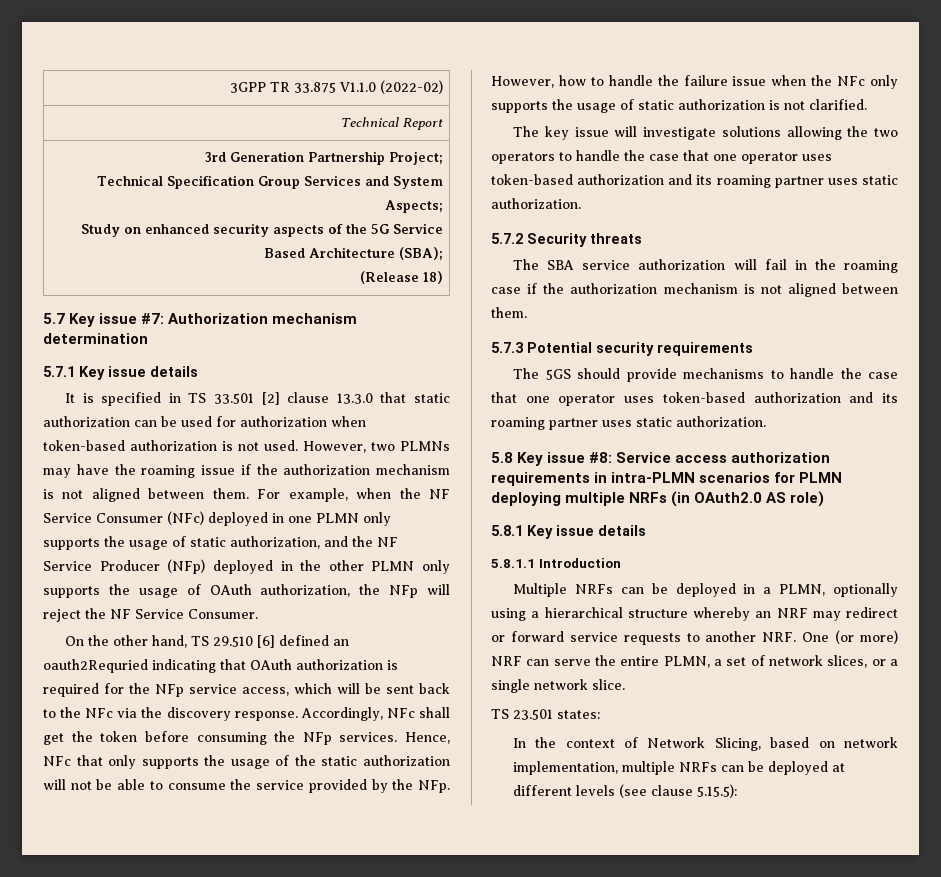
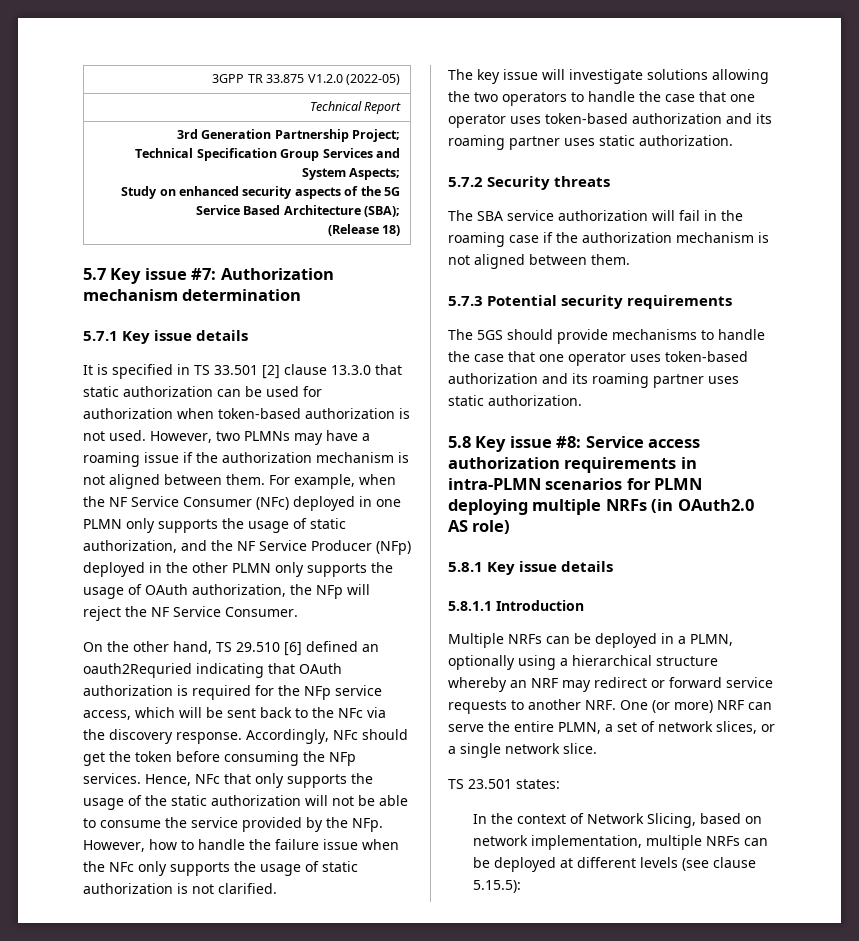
- 3GPP TR 33.875 V1.1.0 (2022-02)
+ 3GPP TR 33.875 V1.2.0 (2022-05)
- However, two PLMNs may have the roaming issue if the authorization mechanism is not aligned between them.
+ However, two PLMNs may have a roaming issue if the authorization mechanism is not aligned between them.
- Accordingly, NFc shall get the token before consuming the NFp services.
+ Accordingly, NFc should get the token before consuming the NFp services.

